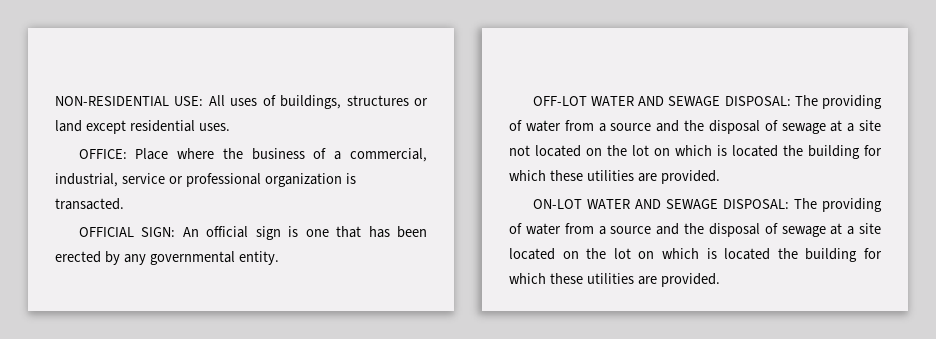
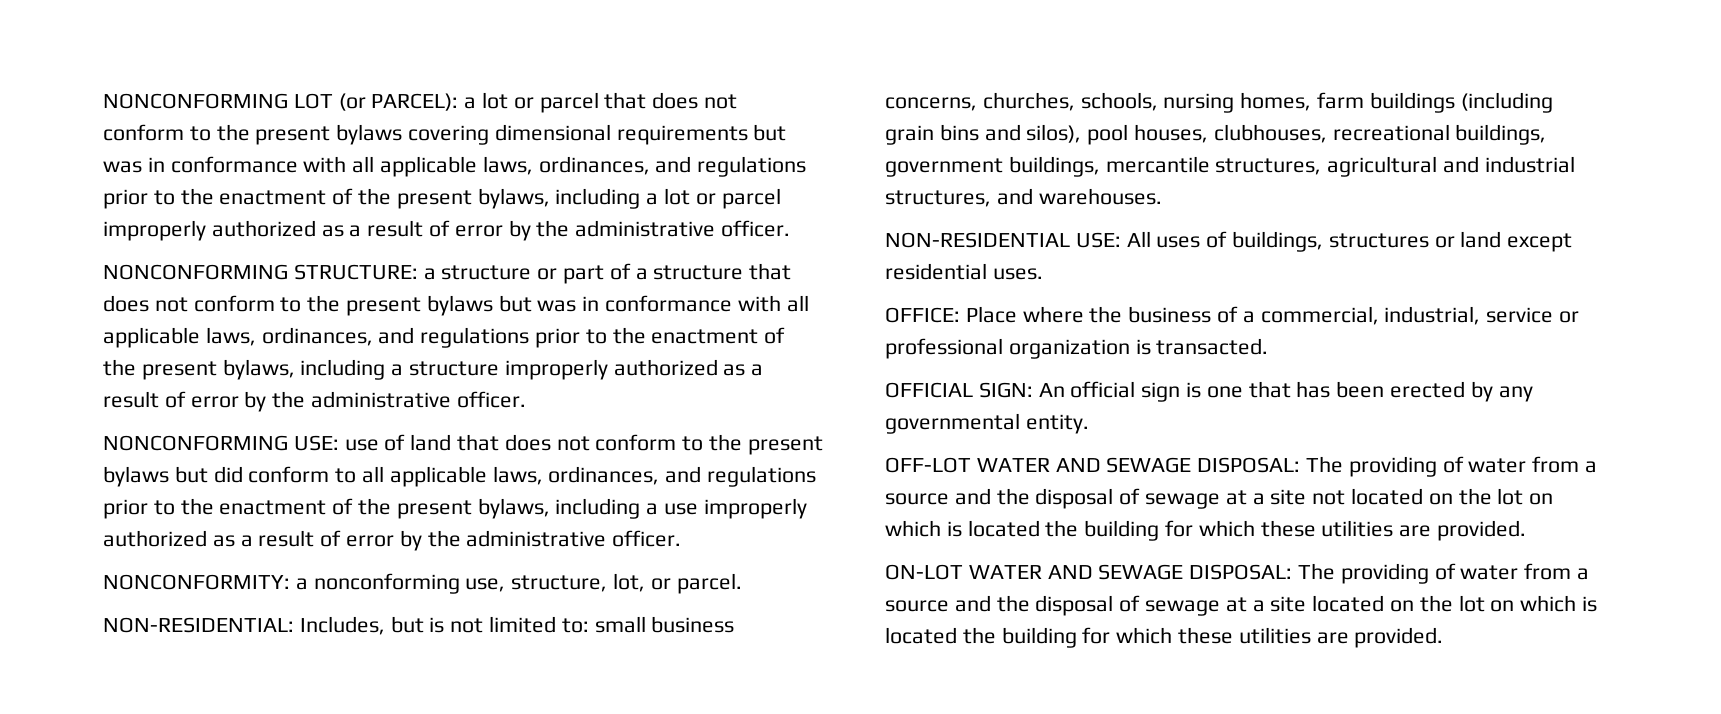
+ NONCONFORMING LOT (or PARCEL): a lot or parcel that does not conform to the present bylaws covering dimensional requirements but was in conformance with all applicable laws, ordinances, and regulations prior to the enactment of the present bylaws, including a lot or parcel improperly authorized as a result of error by the administrative officer.
+ NONCONFORMING STRUCTURE: a structure or part of a structure that does not conform to the present bylaws but was in conformance with all applicable laws, ordinances, and regulations prior to the enactment of the present bylaws, including a structure improperly authorized as a result of error by the administrative officer.
+ NONCONFORMING USE: use of land that does not conform to the present bylaws but did conform to all applicable laws, ordinances, and regulations prior to the enactment of the present bylaws, including a use improperly authorized as a result of error by the administrative officer.
+ NONCONFORMITY: a nonconforming use, structure, lot, or parcel.
+ NON-RESIDENTIAL: Includes, but is not limited to: small business concerns, churches, schools, nursing homes, farm buildings (including grain bins and silos), pool houses, clubhouses, recreational buildings, government buildings, mercantile structures, agricultural and industrial structures, and warehouses.

